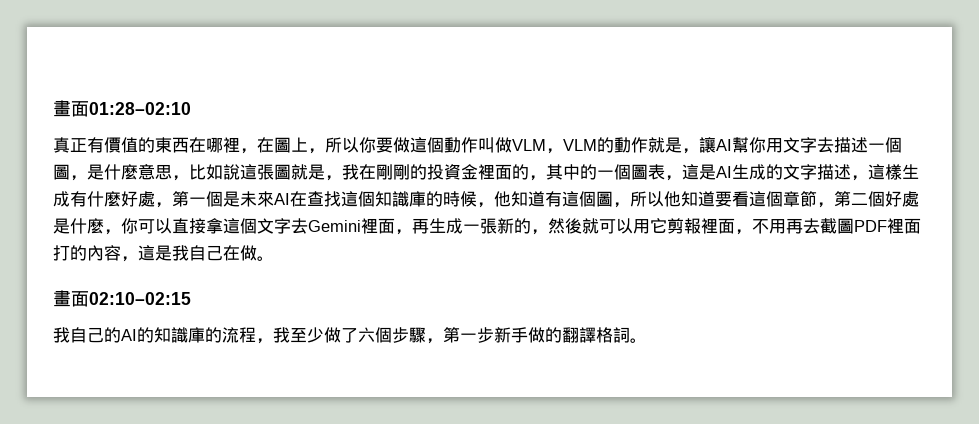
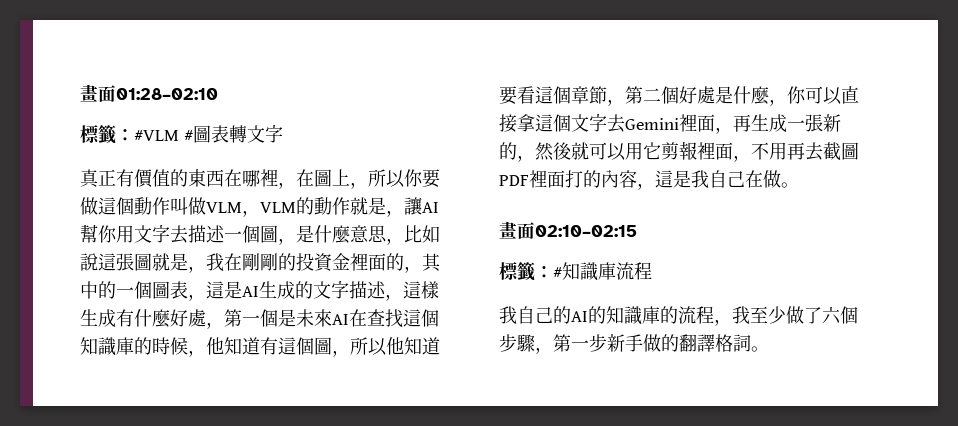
+ 標籤：#VLM #圖表轉文字
+ 標籤：#知識庫流程

